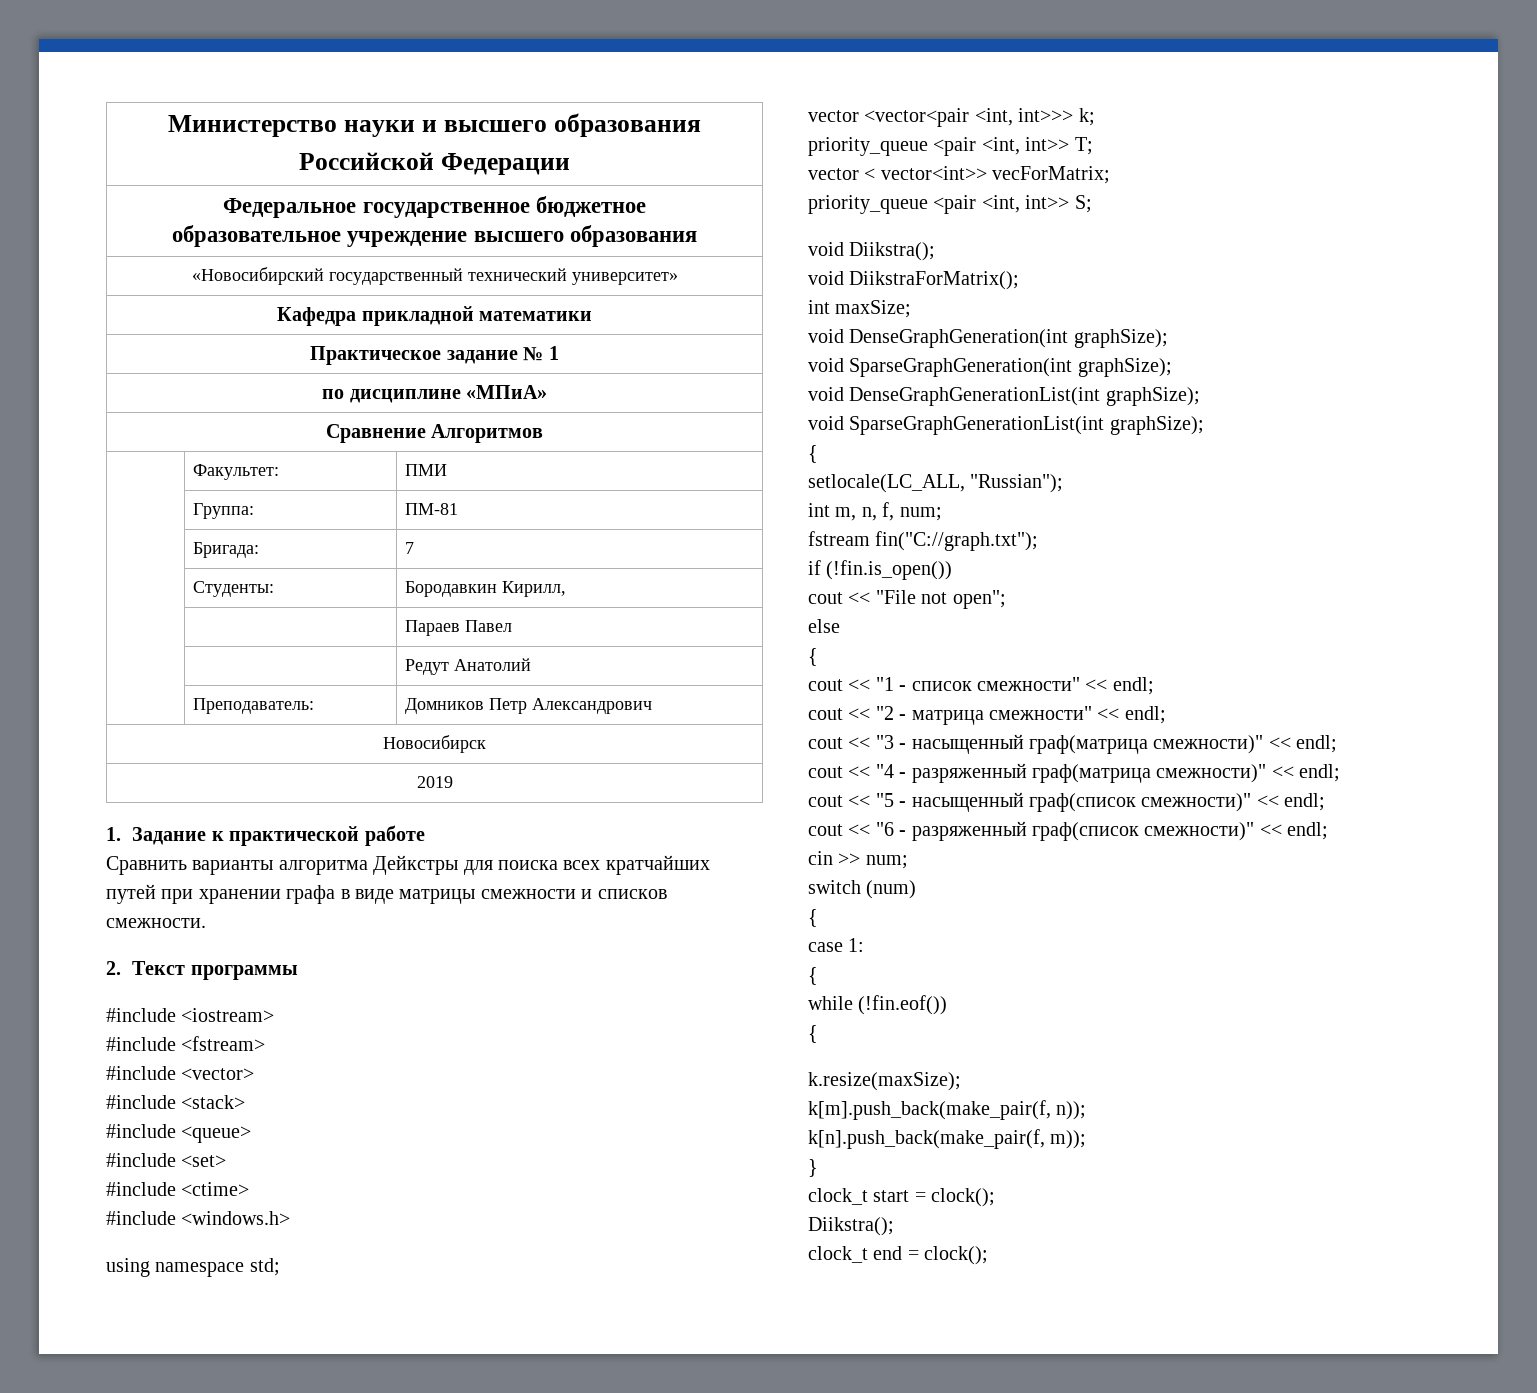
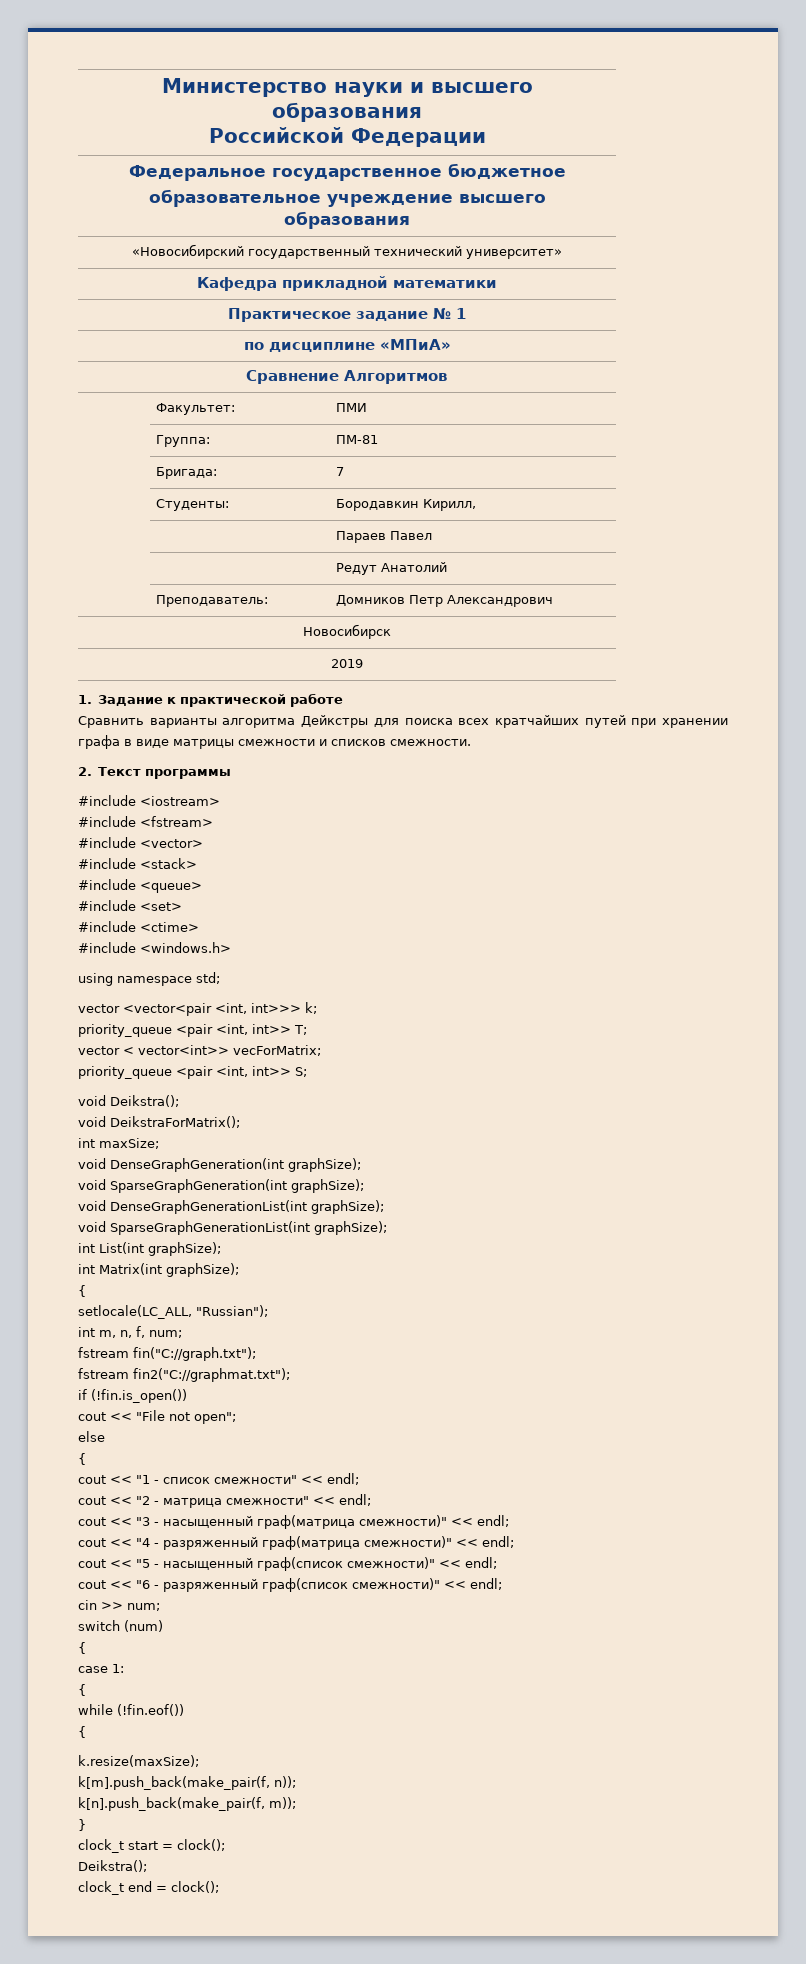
- void Diikstra();
- void DiikstraForMatrix();
+ void Deikstra();
+ void DeikstraForMatrix();
+ int List(int graphSize);
+ int Matrix(int graphSize);
+ fstream fin2("C://graphmat.txt");
  clock_t start = clock();
- Diikstra();
+ Deikstra();

